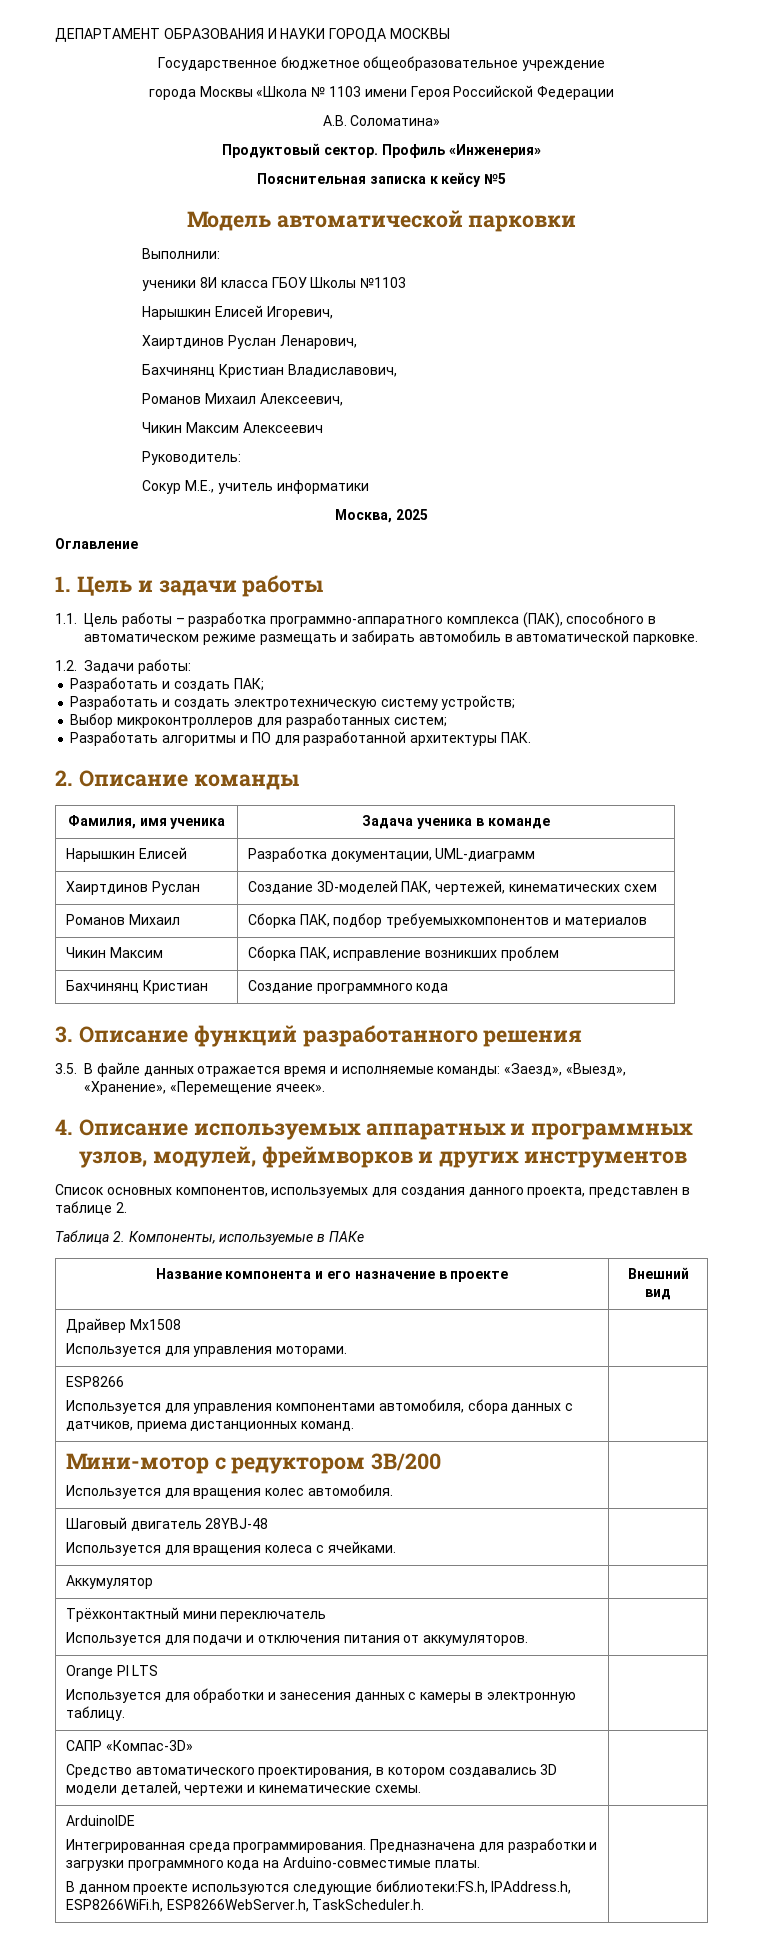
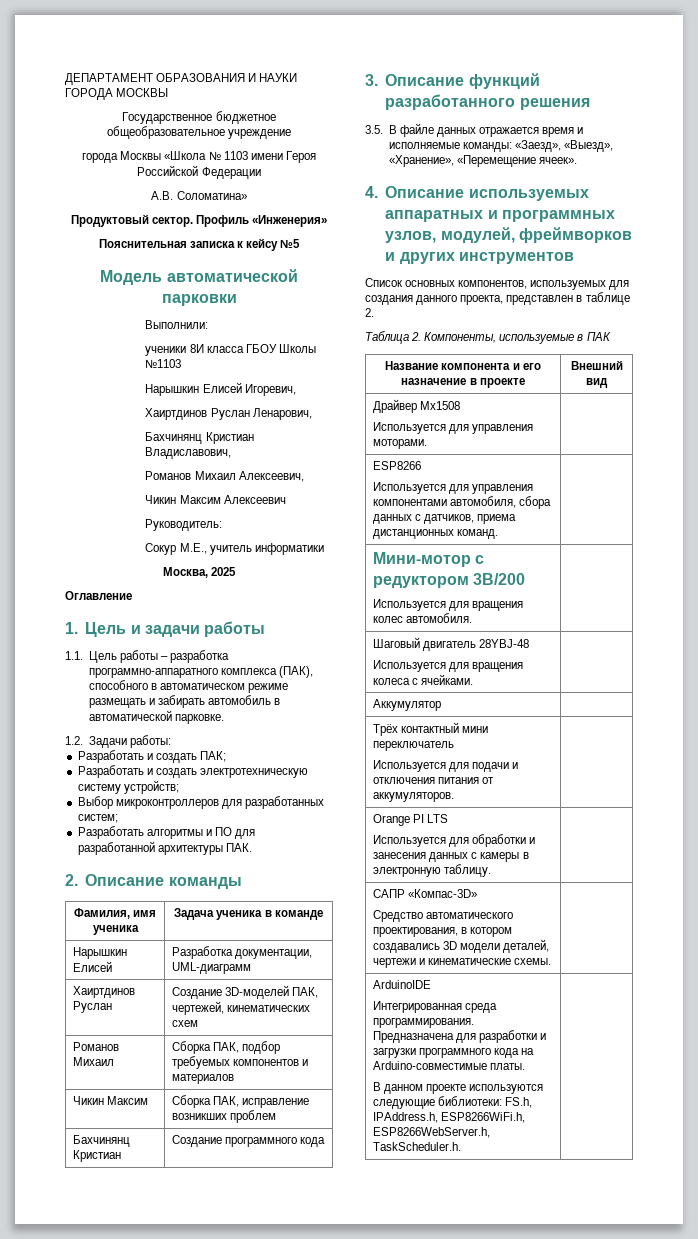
- Романов Михаил | Сборка ПАК, подбор требуемыхкомпонентов и материалов
+ Романов Михаил | Сборка ПАК, подбор требуемых компонентов и материалов
- Таблица 2. Компоненты, используемые в ПАКе
+ Таблица 2. Компоненты, используемые в ПАК
- Трёхконтактный мини переключатель
+ Трёх контактный мини переключатель
  ArduinoIDE
  Интегрированная среда программирования. Предназначена для разработки и загрузки программного кода на Arduino-совместимые платы.
- В данном проекте используются следующие библиотеки:FS.h, IPAddress.h, ESP8266WiFi.h, ESP8266WebServer.h, TaskScheduler.h. |
+ В данном проекте используются следующие библиотеки: FS.h, IPAddress.h, ESP8266WiFi.h, ESP8266WebServer.h, TaskScheduler.h. |

